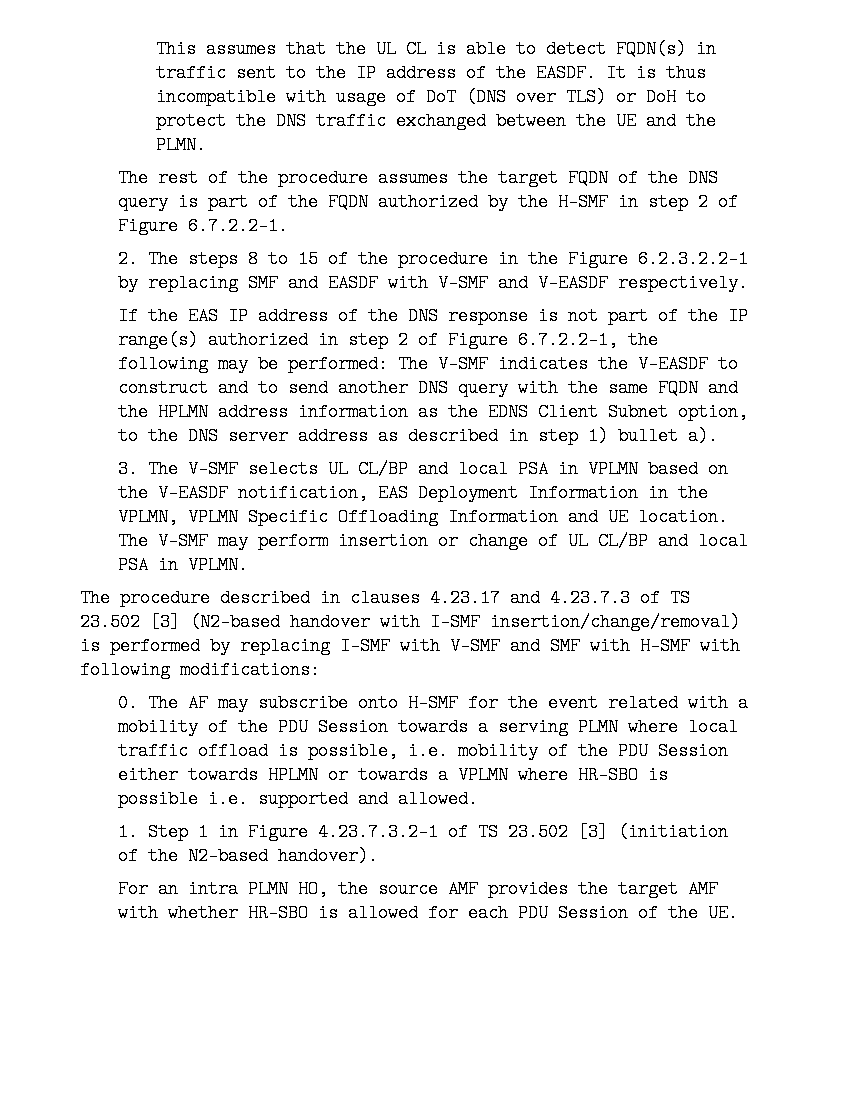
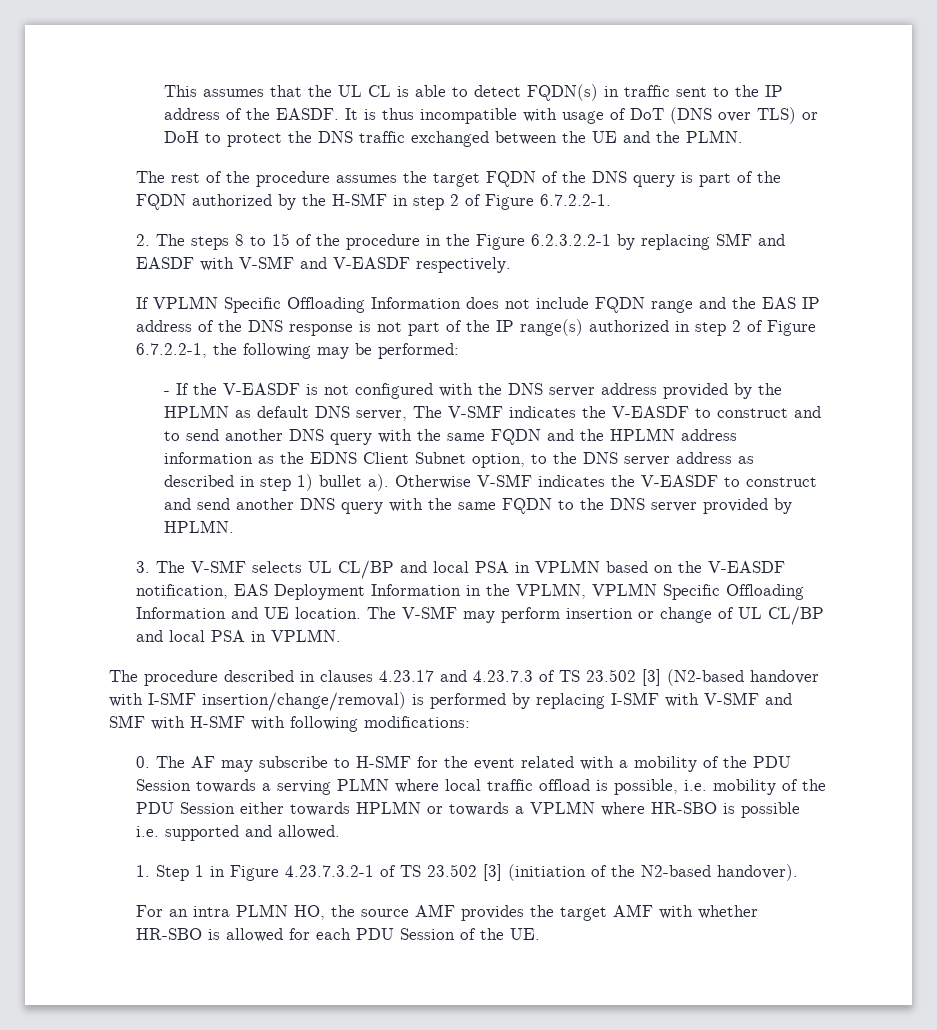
- If the EAS IP address of the DNS response is not part of the IP range(s) authorized in step 2 of Figure 6.7.2.2-1, the following may be performed: The V-SMF indicates the V-EASDF to construct and to send another DNS query with the same FQDN and the HPLMN address information as the EDNS Client Subnet option, to the DNS server address as described in step 1) bullet a).
+ If VPLMN Specific Offloading Information does not include FQDN range and the EAS IP address of the DNS response is not part of the IP range(s) authorized in step 2 of Figure 6.7.2.2-1, the following may be performed:
+ - If the V-EASDF is not configured with the DNS server address provided by the HPLMN as default DNS server, The V-SMF indicates the V-EASDF to construct and to send another DNS query with the same FQDN and the HPLMN address information as the EDNS Client Subnet option, to the DNS server address as described in step 1) bullet a). Otherwise V-SMF indicates the V-EASDF to construct and send another DNS query with the same FQDN to the DNS server provided by HPLMN.
- 0. The AF may subscribe onto H-SMF for the event related with a mobility of the PDU Session towards a serving PLMN where local traffic offload is possible, i.e. mobility of the PDU Session either towards HPLMN or towards a VPLMN where HR-SBO is possible i.e. supported and allowed.
+ 0. The AF may subscribe to H-SMF for the event related with a mobility of the PDU Session towards a serving PLMN where local traffic offload is possible, i.e. mobility of the PDU Session either towards HPLMN or towards a VPLMN where HR-SBO is possible i.e. supported and allowed.

